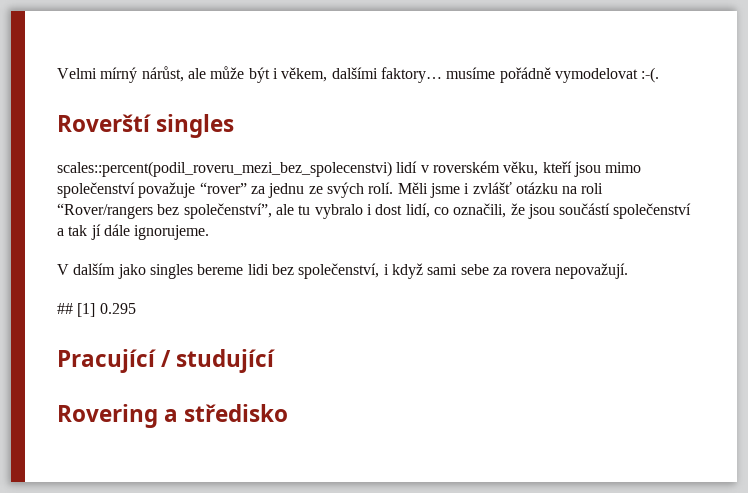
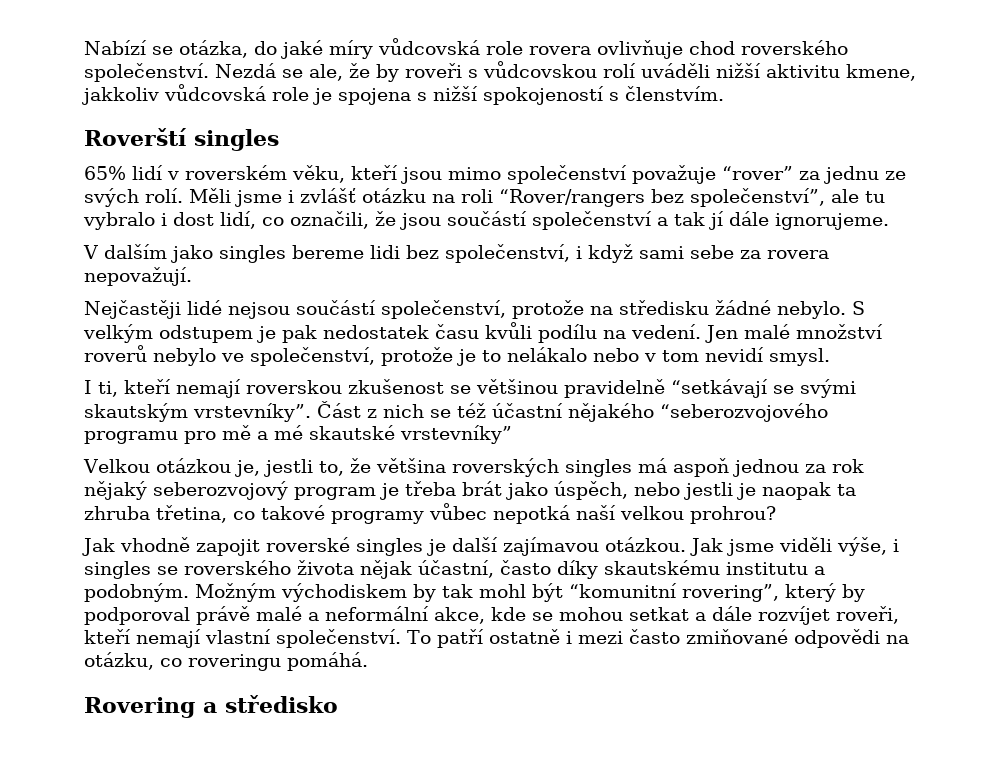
- Velmi mírný nárůst, ale může být i věkem, dalšími faktory… musíme pořádně vymodelovat :-(.
+ Nabízí se otázka, do jaké míry vůdcovská role rovera ovlivňuje chod roverského společenství. Nezdá se ale, že by roveři s vůdcovskou rolí uváděli nižší aktivitu kmene, jakkoliv vůdcovská role je spojena s nižší spokojeností s členstvím.
- scales::percent(podil_roveru_mezi_bez_spolecenstvi) lidí v roverském věku, kteří jsou mimo společenství považuje “rover” za jednu ze svých rolí.
+ 65% lidí v roverském věku, kteří jsou mimo společenství považuje “rover” za jednu ze svých rolí.
- ## [1] 0.295
- Pracující / studující
+ Nejčastěji lidé nejsou součástí společenství, protože na středisku žádné nebylo. S velkým odstupem je pak nedostatek času kvůli podílu na vedení. Jen malé množství roverů nebylo ve společenství, protože je to nelákalo nebo v tom nevidí smysl.
+ I ti, kteří nemají roverskou zkušenost se většinou pravidelně “setkávají se svými skautským vrstevníky”. Část z nich se též účastní nějakého “seberozvojového programu pro mě a mé skautské vrstevníky”
+ Velkou otázkou je, jestli to, že většina roverských singles má aspoň jednou za rok nějaký seberozvojový program je třeba brát jako úspěch, nebo jestli je naopak ta zhruba třetina, co takové programy vůbec nepotká naší velkou prohrou?
+ Jak vhodně zapojit roverské singles je další zajímavou otázkou. Jak jsme viděli výše, i singles se roverského života nějak účastní, často díky skautskému institutu a podobným. Možným východiskem by tak mohl být “komunitní rovering”, který by podporoval právě malé a neformální akce, kde se mohou setkat a dále rozvíjet roveři, kteří nemají vlastní společenství. To patří ostatně i mezi často zmiňované odpovědi na otázku, co roveringu pomáhá.

